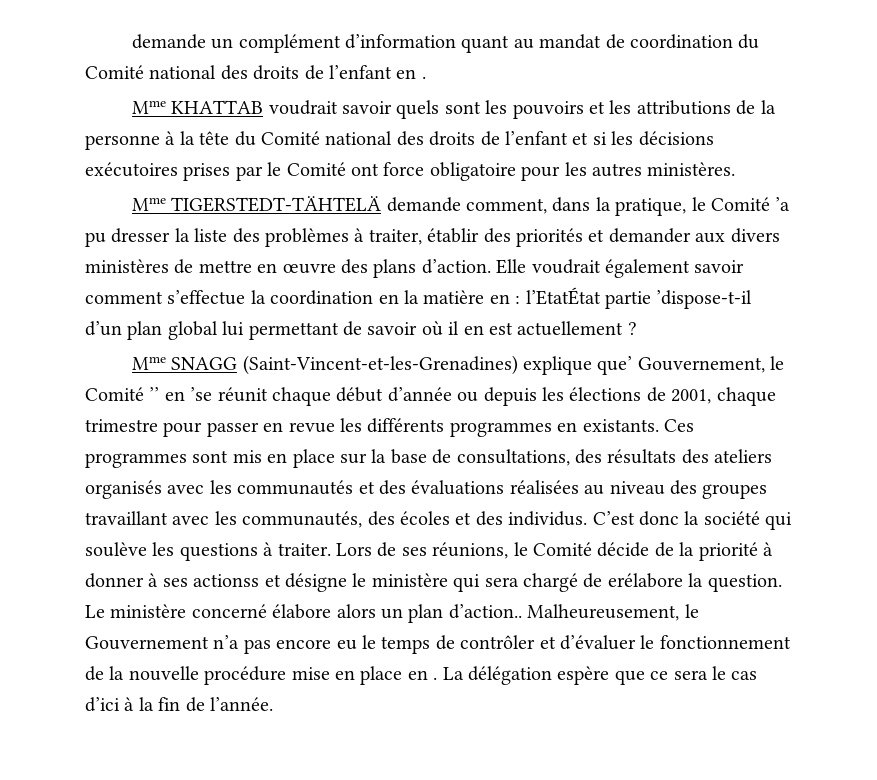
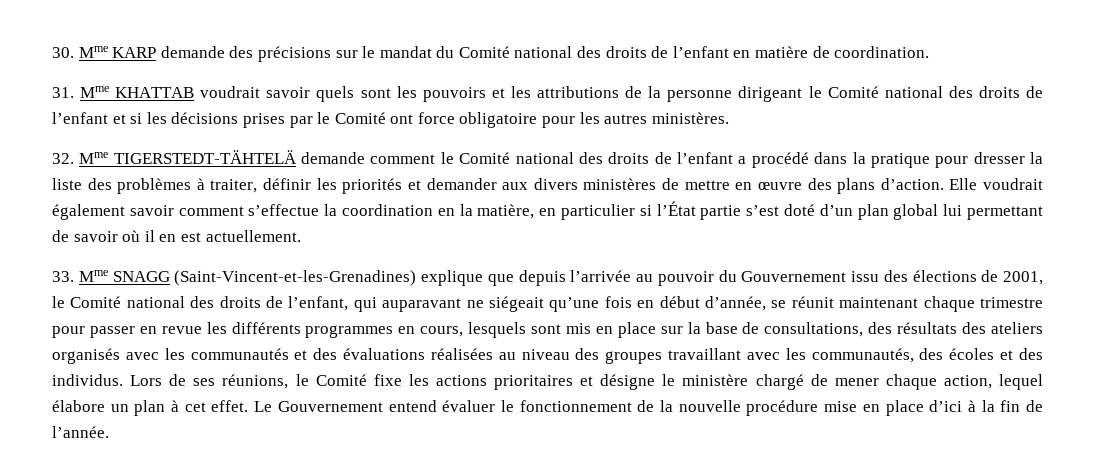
- demande un complément d’information quant au mandat de coordination du Comité national des droits de l’enfant en .
- Mme KHATTAB voudrait savoir quels sont les pouvoirs et les attributions de la personne à la tête du Comité national des droits de l’enfant et si les décisions exécutoires prises par le Comité ont force obligatoire pour les autres ministères.
+ 30. Mme KARP demande des précisions sur le mandat du Comité national des droits de l’enfant en matière de coordination.
+ 31. Mme KHATTAB voudrait savoir quels sont les pouvoirs et les attributions de la personne dirigeant le Comité national des droits de l’enfant et si les décisions prises par le Comité ont force obligatoire pour les autres ministères.
- Mme TIGERSTEDT-TÄHTELÄ demande comment, dans la pratique, le Comité ’a pu dresser la liste des problèmes à traiter, établir des priorités et demander aux divers ministères de mettre en œuvre des plans d’action.
+ 32. Mme TIGERSTEDT-TÄHTELÄ demande comment le Comité national des droits de l’enfant a procédé dans la pratique pour dresser la liste des problèmes à traiter, définir les priorités et demander aux divers ministères de mettre en œuvre des plans d’action.
- Elle voudrait également savoir comment s’effectue la coordination en la matière en : l’EtatÉtat partie ’dispose-t-il d’un plan global lui permettant de savoir où il en est actuellement ?
- Mme SNAGG (Saint-Vincent-et-les-Grenadines) explique que’ Gouvernement, le Comité ’’ en ’se réunit chaque début d’année ou depuis les élections de 2001, chaque trimestre pour passer en revue les différents programmes en existants. Ces programmes sont mis en place sur la base de consultations, des résultats des ateliers organisés avec les communautés et des évaluations réalisées au niveau des groupes travaillant avec les communautés, des écoles et des individus.
+ Elle voudrait également savoir comment s’effectue la coordination en la matière, en particulier si l’État partie s’est doté d’un plan global lui permettant de savoir où il en est actuellement.
+ 33. Mme SNAGG (Saint-Vincent-et-les-Grenadines) explique que depuis l’arrivée au pouvoir du Gouvernement issu des élections de 2001, le Comité national des droits de l’enfant, qui auparavant ne siégeait qu’une fois en début d’année, se réunit maintenant chaque trimestre pour passer en revue les différents programmes en cours, lesquels sont mis en place sur la base de consultations, des résultats des ateliers organisés avec les communautés et des évaluations réalisées au niveau des groupes travaillant avec les communautés, des écoles et des individus.
- C’est donc la société qui soulève les questions à traiter.
- Lors de ses réunions, le Comité décide de la priorité à donner à ses actionss et désigne le ministère qui sera chargé de erélabore la question. Le ministère concerné élabore alors un plan d’action.. Malheureusement, le Gouvernement n’a pas encore eu le temps de contrôler et d’évaluer le fonctionnement de la nouvelle procédure mise en place en . La délégation espère que ce sera le cas d’ici à la fin de l’année.
+ Lors de ses réunions, le Comité fixe les actions prioritaires et désigne le ministère chargé de mener chaque action, lequel élabore un plan à cet effet. Le Gouvernement entend évaluer le fonctionnement de la nouvelle procédure mise en place d’ici à la fin de l’année.

